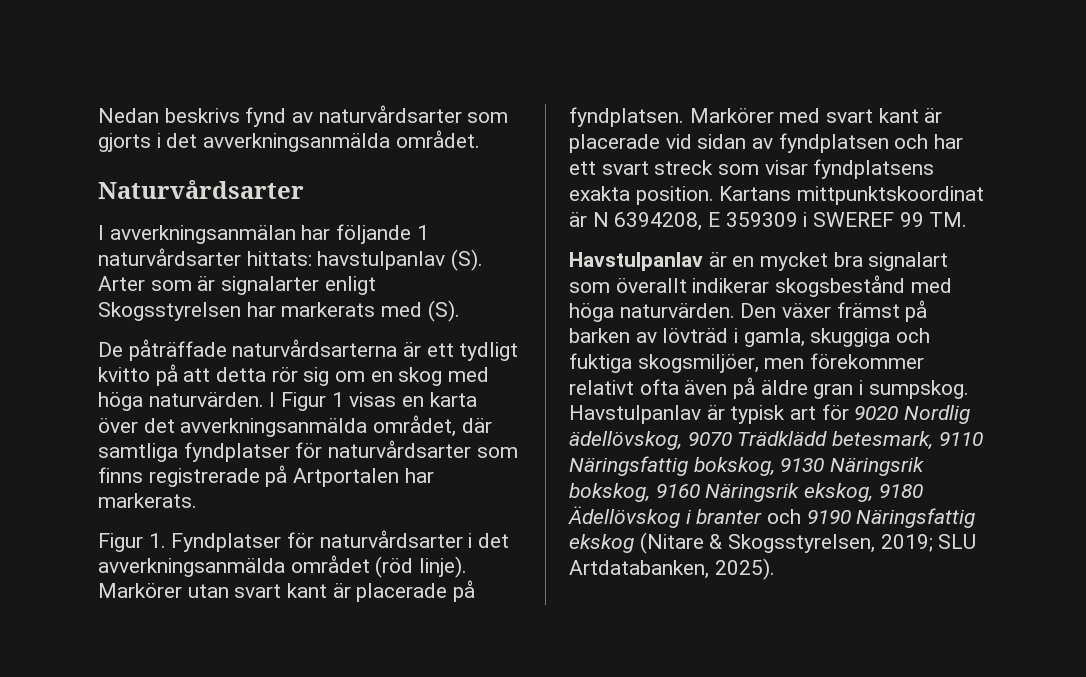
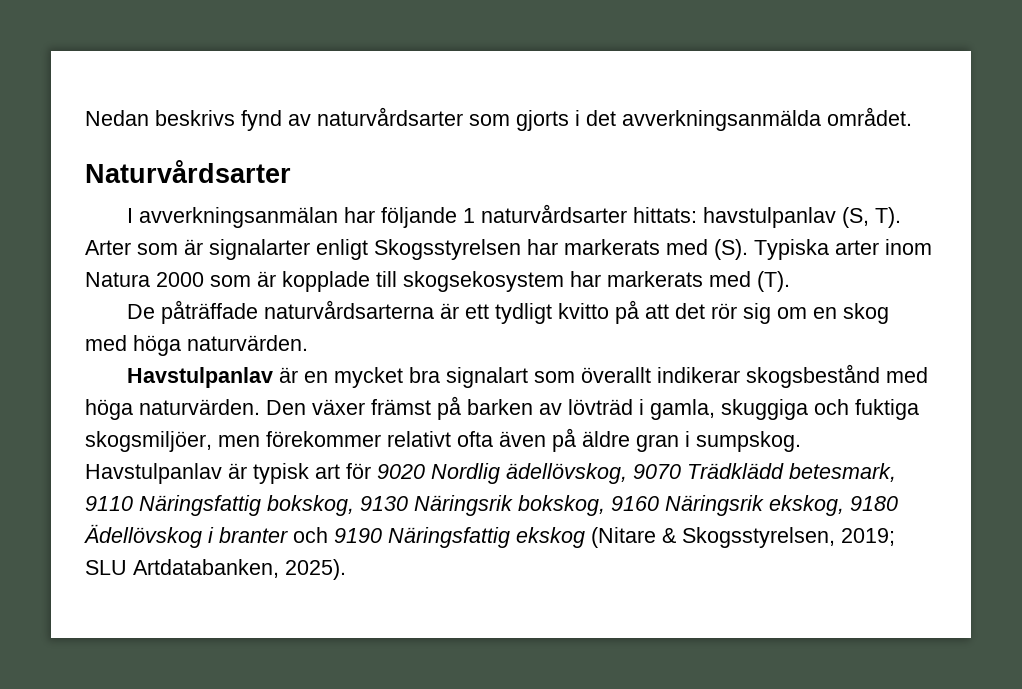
- I avverkningsanmälan har följande 1 naturvårdsarter hittats: havstulpanlav (S). Arter som är signalarter enligt Skogsstyrelsen har markerats med (S).
+ I avverkningsanmälan har följande 1 naturvårdsarter hittats: havstulpanlav (S, T). Arter som är signalarter enligt Skogsstyrelsen har markerats med (S). Typiska arter inom Natura 2000 som är kopplade till skogsekosystem har markerats med (T).
- De påträffade naturvårdsarterna är ett tydligt kvitto på att detta rör sig om en skog med höga naturvärden. I Figur 1 visas en karta över det avverkningsanmälda området, där samtliga fyndplatser för naturvårdsarter som finns registrerade på Artportalen har markerats.
- Figur 1. Fyndplatser för naturvårdsarter i det avverkningsanmälda området (röd linje). Markörer utan svart kant är placerade på fyndplatsen. Markörer med svart kant är placerade vid sidan av fyndplatsen och har ett svart streck som visar fyndplatsens exakta position. Kartans mittpunktskoordinat är N 6394208, E 359309 i SWEREF 99 TM.
+ De påträffade naturvårdsarterna är ett tydligt kvitto på att det rör sig om en skog med höga naturvärden.

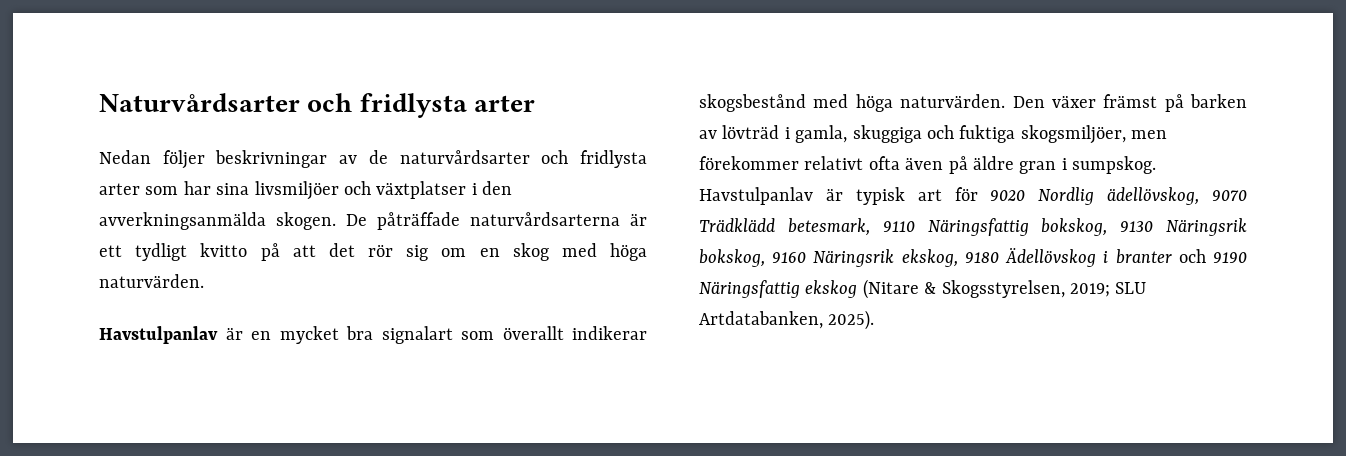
- Nedan beskrivs fynd av naturvårdsarter som gjorts i det avverkningsanmälda området.
- Naturvårdsarter
- I avverkningsanmälan har följande 1 naturvårdsarter hittats: havstulpanlav (S, T). Arter som är signalarter enligt Skogsstyrelsen har markerats med (S). Typiska arter inom Natura 2000 som är kopplade till skogsekosystem har markerats med (T).
- De påträffade naturvårdsarterna är ett tydligt kvitto på att det rör sig om en skog med höga naturvärden.
+ Naturvårdsarter och fridlysta arter
+ Nedan följer beskrivningar av de naturvårdsarter och fridlysta arter som har sina livsmiljöer och växtplatser i den avverkningsanmälda skogen. De påträffade naturvårdsarterna är ett tydligt kvitto på att det rör sig om en skog med höga naturvärden.

